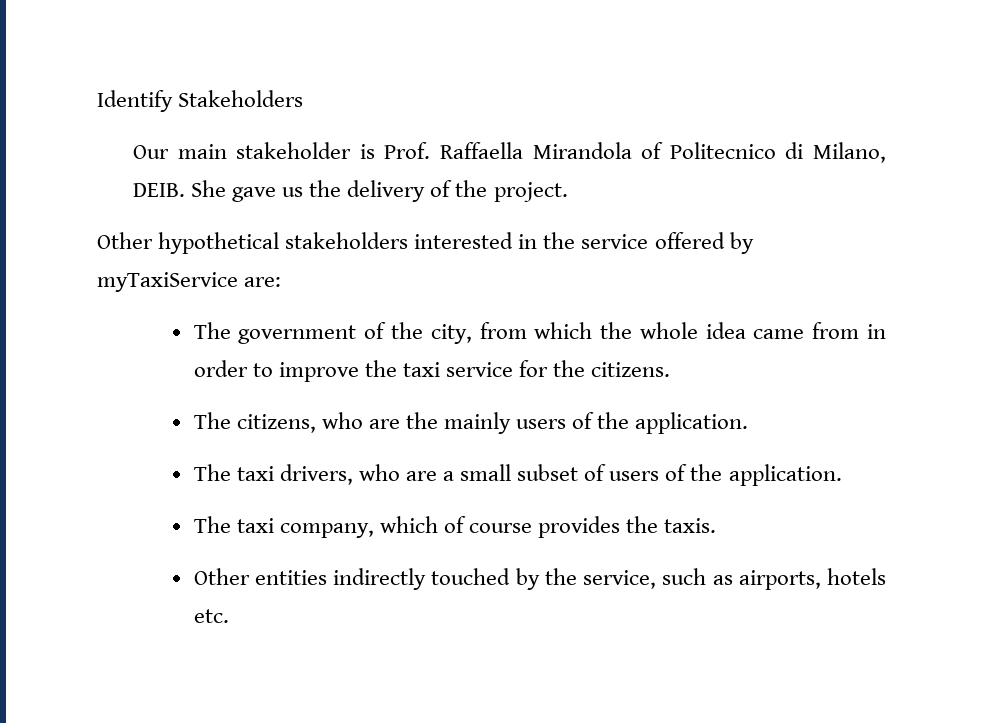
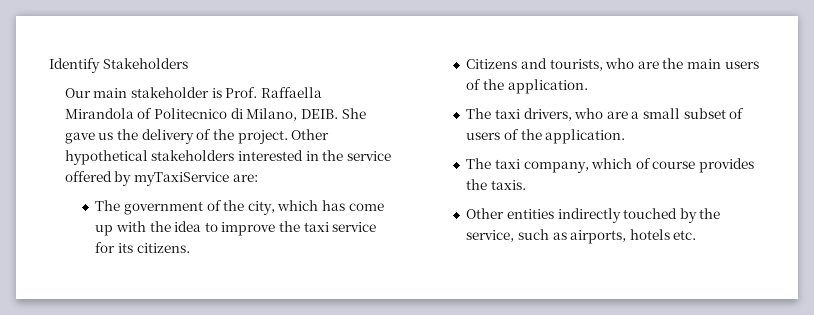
- She gave us the delivery of the project.
- Other hypothetical stakeholders interested in the service offered by myTaxiService are:
+ She gave us the delivery of the project. Other hypothetical stakeholders interested in the service offered by myTaxiService are:
- The government of the city, from which the whole idea came from in order to improve the taxi service for the citizens.
+ The government of the city, which has come up with the idea to improve the taxi service for its citizens.
- The citizens, who are the mainly users of the application.
+ Citizens and tourists, who are the main users of the application.

